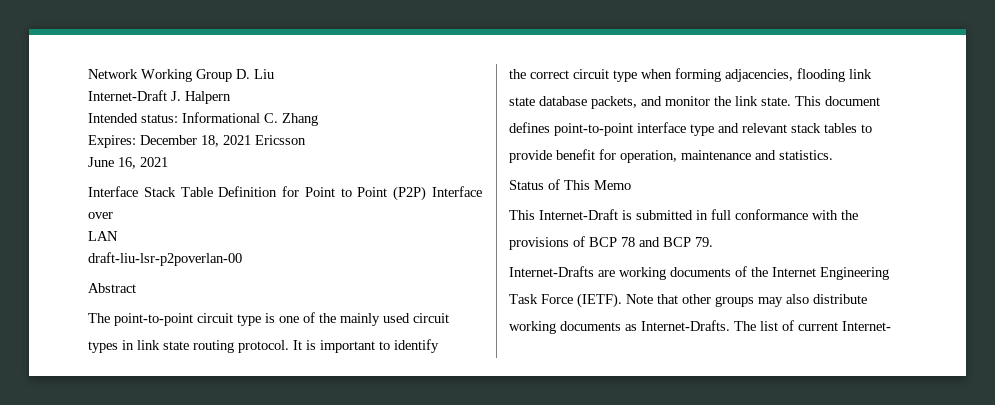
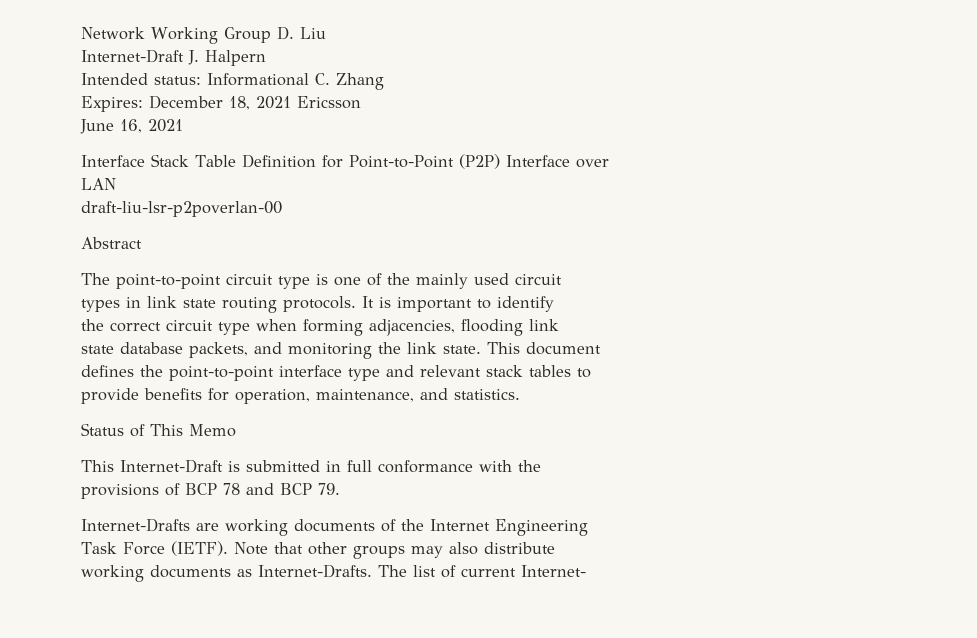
- Interface Stack Table Definition for Point to Point (P2P) Interface over
+ Interface Stack Table Definition for Point-to-Point (P2P) Interface over
- types in link state routing protocol.
+ types in link state routing protocols.
- state database packets, and monitor the link state.
+ state database packets, and monitoring the link state.
- defines point-to-point interface type and relevant stack tables to
+ defines the point-to-point interface type and relevant stack tables to
- provide benefit for operation, maintenance and statistics.
+ provide benefits for operation, maintenance, and statistics.

